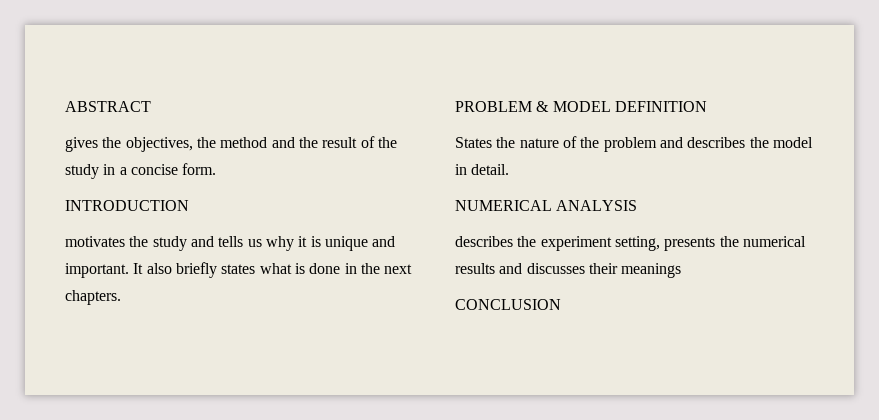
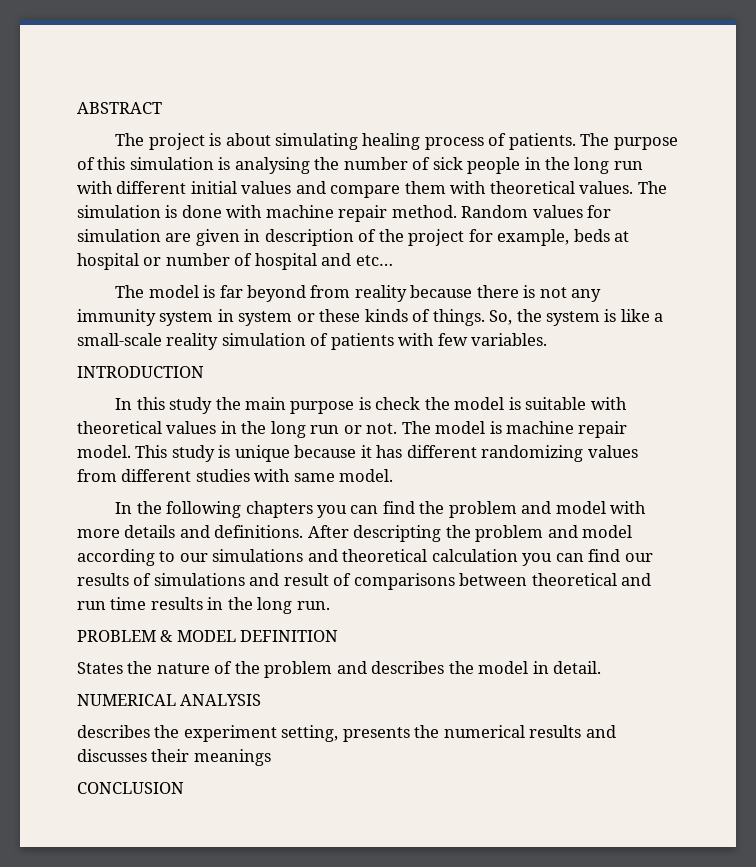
- gives the objectives, the method and the result of the study in a concise form.
+ The project is about simulating healing process of patients. The purpose of this simulation is analysing the number of sick people in the long run with different initial values and compare them with theoretical values. The simulation is done with machine repair method. Random values for simulation are given in description of the project for example, beds at hospital or number of hospital and etc…
+ The model is far beyond from reality because there is not any immunity system in system or these kinds of things. So, the system is like a small-scale reality simulation of patients with few variables.
  INTRODUCTION
- motivates the study and tells us why it is unique and important. It also briefly states what is done in the next chapters.
+ In this study the main purpose is check the model is suitable with theoretical values in the long run or not. The model is machine repair model. This study is unique because it has different randomizing values from different studies with same model.
+ In the following chapters you can find the problem and model with more details and definitions. After descripting the problem and model according to our simulations and theoretical calculation you can find our results of simulations and result of comparisons between theoretical and run time results in the long run.

